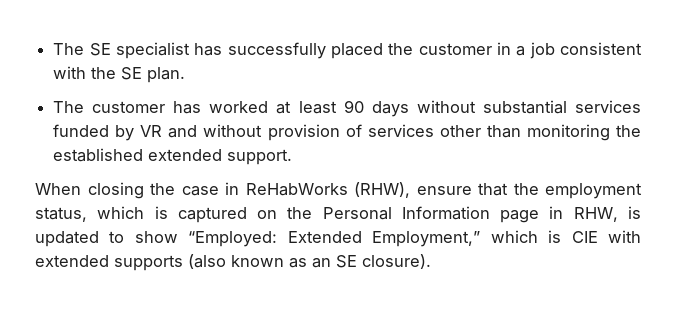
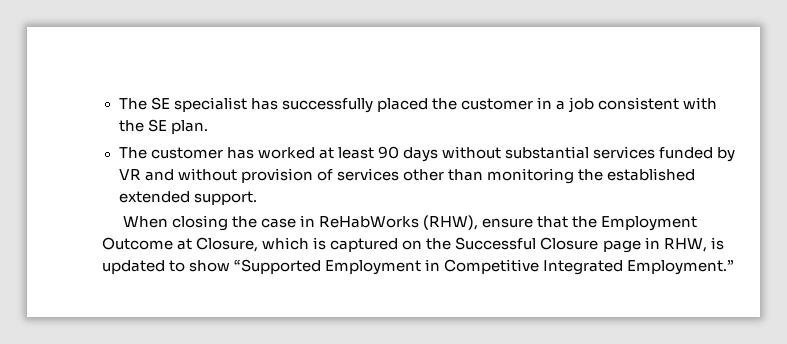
- When closing the case in ReHabWorks (RHW), ensure that the employment status, which is captured on the Personal Information page in RHW, is updated to show “Employed: Extended Employment,” which is CIE with extended supports (also known as an SE closure).
+ When closing the case in ReHabWorks (RHW), ensure that the Employment Outcome at Closure, which is captured on the Successful Closure page in RHW, is updated to show “Supported Employment in Competitive Integrated Employment.”

